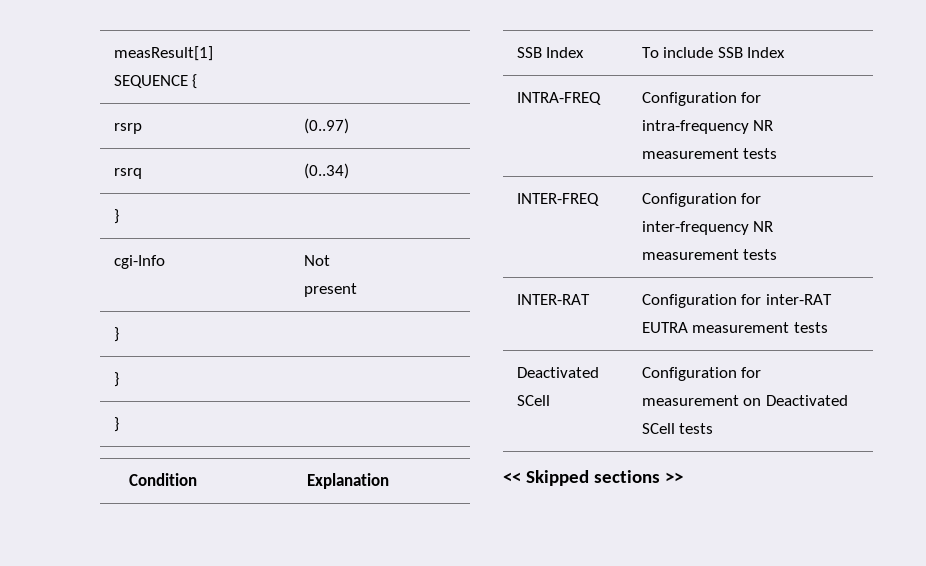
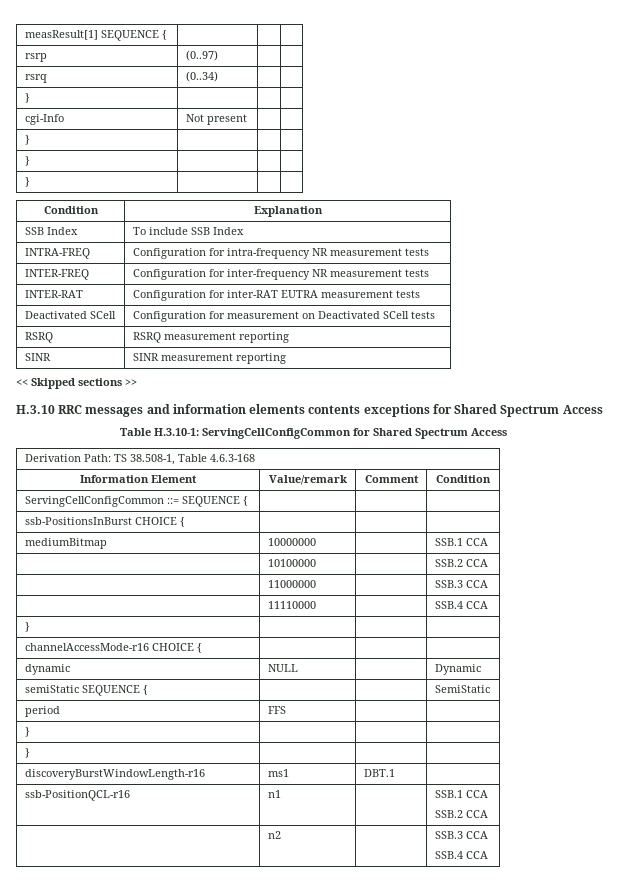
+ RSRQ | RSRQ measurement reporting
+ SINR | SINR measurement reporting
  << Skipped sections >>
+ H.3.10 RRC messages and information elements contents exceptions for Shared Spectrum Access
+ Table H.3.10-1: ServingCellConfigCommon for Shared Spectrum Access
+ Derivation Path: TS 38.508-1, Table 4.6.3-168
+ Information Element | Value/remark | Comment | Condition
+ ServingCellConfigCommon ::= SEQUENCE { | | |
+ ssb-PositionsInBurst CHOICE { | | |
+ mediumBitmap | 10000000 | | SSB.1 CCA
+ | 10100000 | | SSB.2 CCA
+ | 11000000 | | SSB.3 CCA
+ | 11110000 | | SSB.4 CCA
+ } | | |
+ channelAccessMode-r16 CHOICE { | | |
+ dynamic | NULL | | Dynamic
+ semiStatic SEQUENCE { | | | SemiStatic
+ period | FFS | |
+ } | | |
+ } | | |
+ discoveryBurstWindowLength-r16 | ms1 | DBT.1 |
+ ssb-PositionQCL-r16 | n1 | | SSB.1 CCA
+ SSB.2 CCA
+ | n2 | | SSB.3 CCA
+ SSB.4 CCA

